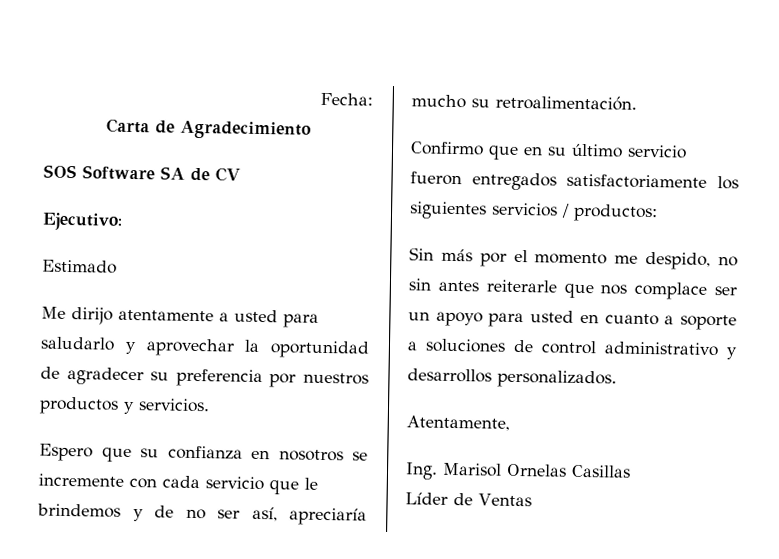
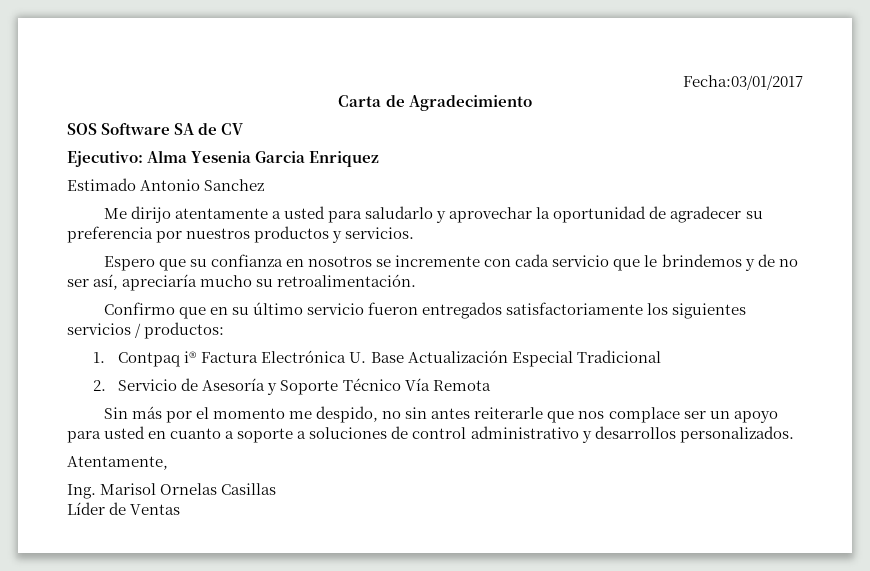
- Fecha:
+ Fecha:03/01/2017
- Ejecutivo:
+ Ejecutivo: Alma Yesenia Garcia Enriquez
- Estimado
+ Estimado Antonio Sanchez
+ 1. Contpaq i® Factura Electrónica U. Base Actualización Especial Tradicional
+ 2. Servicio de Asesoría y Soporte Técnico Vía Remota

